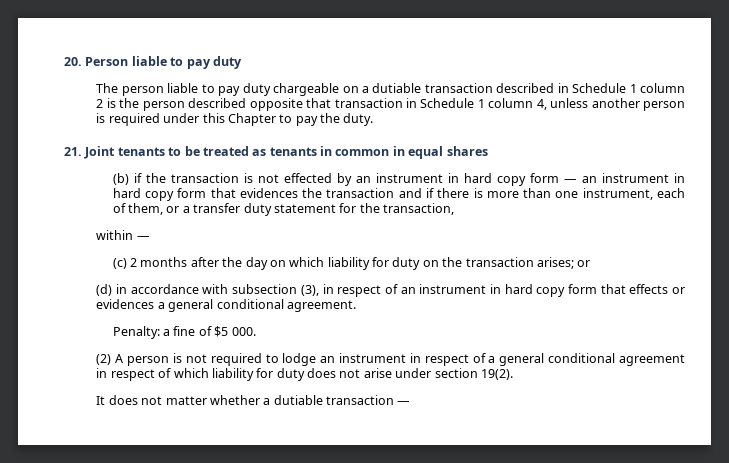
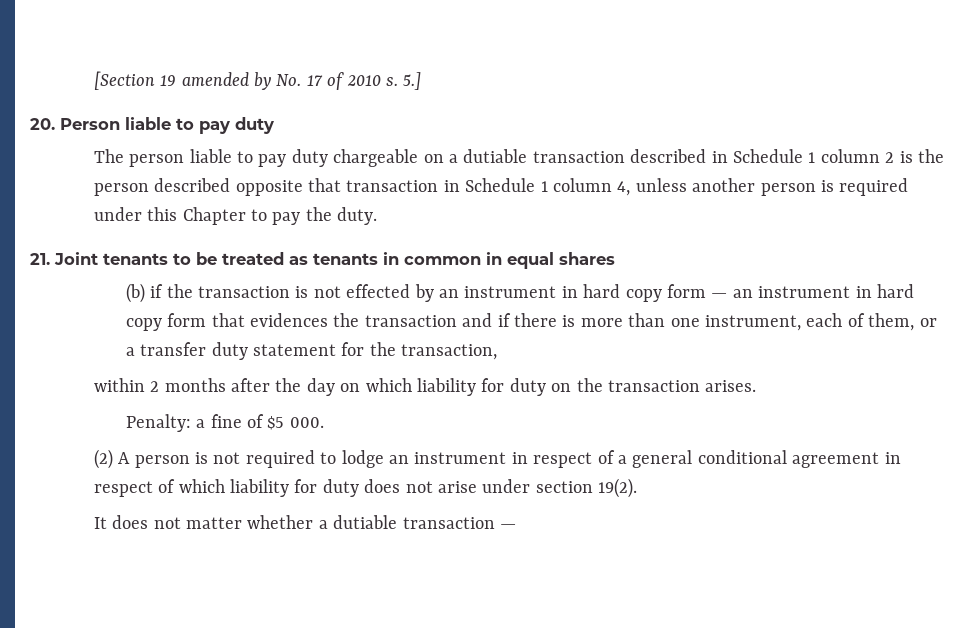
+ [Section 19 amended by No. 17 of 2010 s. 5.]
- within —
- (c) 2 months after the day on which liability for duty on the transaction arises; or
- (d) in accordance with subsection (3), in respect of an instrument in hard copy form that effects or evidences a general conditional agreement.
+ within 2 months after the day on which liability for duty on the transaction arises.

